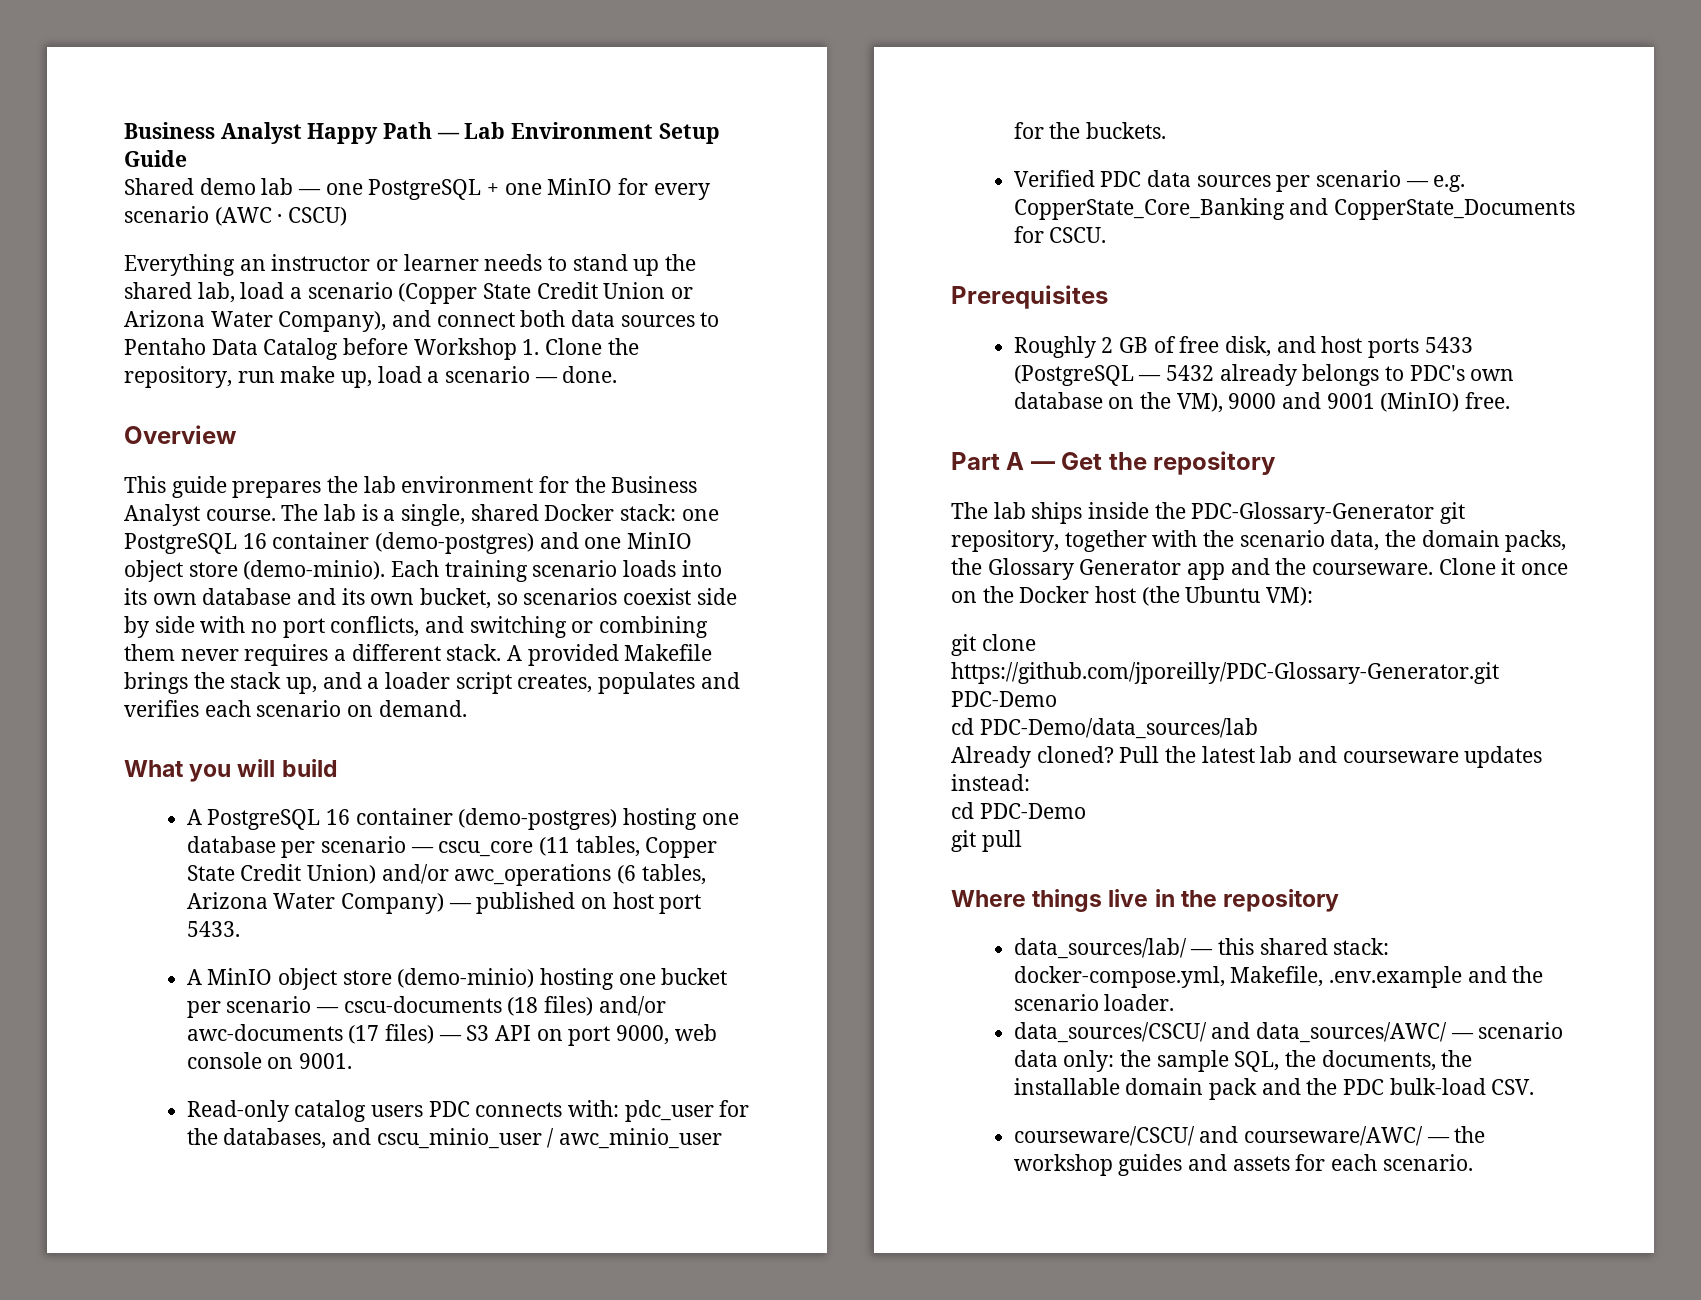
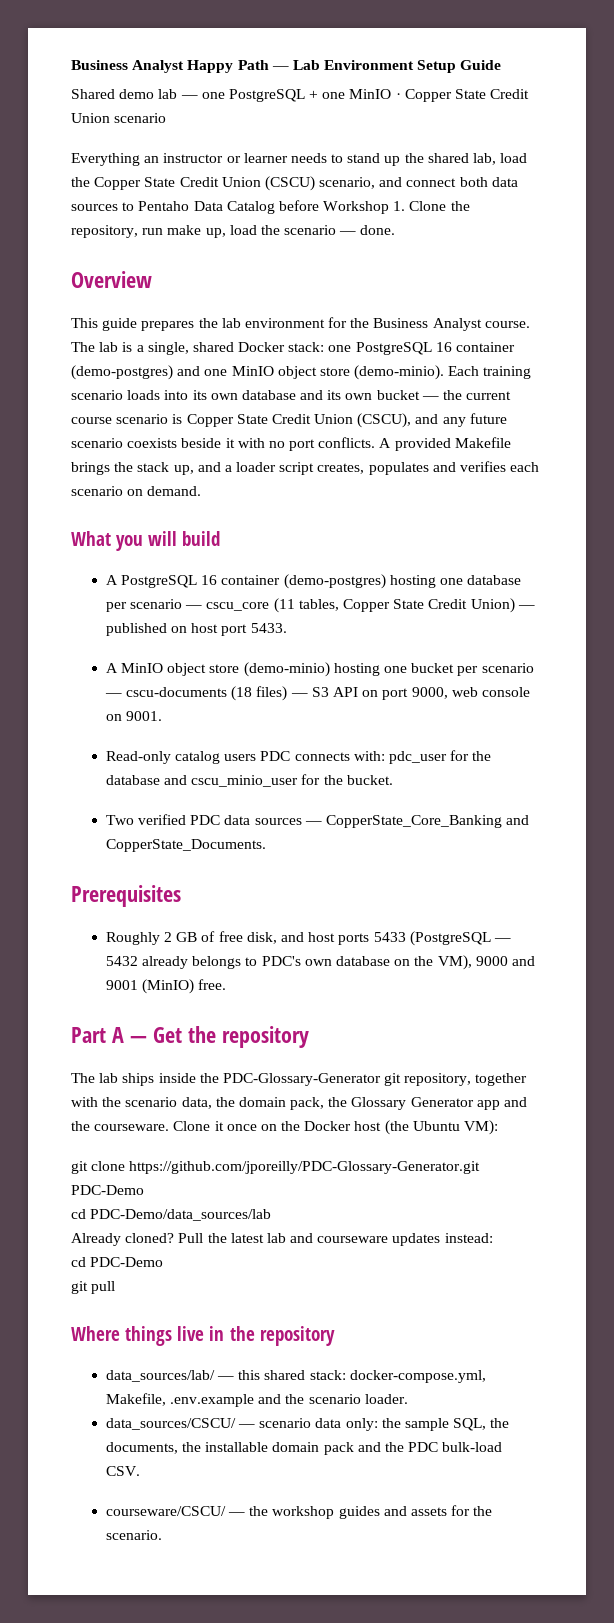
- Shared demo lab — one PostgreSQL + one MinIO for every scenario (AWC · CSCU)
+ Shared demo lab — one PostgreSQL + one MinIO · Copper State Credit Union scenario
- Everything an instructor or learner needs to stand up the shared lab, load a scenario (Copper State Credit Union or Arizona Water Company), and connect both data sources to Pentaho Data Catalog before Workshop 1. Clone the repository, run make up, load a scenario — done.
+ Everything an instructor or learner needs to stand up the shared lab, load the Copper State Credit Union (CSCU) scenario, and connect both data sources to Pentaho Data Catalog before Workshop 1. Clone the repository, run make up, load the scenario — done.
- Each training scenario loads into its own database and its own bucket, so scenarios coexist side by side with no port conflicts, and switching or combining them never requires a different stack.
+ Each training scenario loads into its own database and its own bucket — the current course scenario is Copper State Credit Union (CSCU), and any future scenario coexists beside it with no port conflicts.
- A PostgreSQL 16 container (demo-postgres) hosting one database per scenario — cscu_core (11 tables, Copper State Credit Union) and/or awc_operations (6 tables, Arizona Water Company) — published on host port 5433.
+ A PostgreSQL 16 container (demo-postgres) hosting one database per scenario — cscu_core (11 tables, Copper State Credit Union) — published on host port 5433.
- A MinIO object store (demo-minio) hosting one bucket per scenario — cscu-documents (18 files) and/or awc-documents (17 files) — S3 API on port 9000, web console on 9001.
+ A MinIO object store (demo-minio) hosting one bucket per scenario — cscu-documents (18 files) — S3 API on port 9000, web console on 9001.
- Read-only catalog users PDC connects with: pdc_user for the databases, and cscu_minio_user / awc_minio_user for the buckets.
- Verified PDC data sources per scenario — e.g. CopperState_Core_Banking and CopperState_Documents for CSCU.
+ Read-only catalog users PDC connects with: pdc_user for the database and cscu_minio_user for the bucket.
+ Two verified PDC data sources — CopperState_Core_Banking and CopperState_Documents.
- The lab ships inside the PDC-Glossary-Generator git repository, together with the scenario data, the domain packs, the Glossary Generator app and the courseware.
+ The lab ships inside the PDC-Glossary-Generator git repository, together with the scenario data, the domain pack, the Glossary Generator app and the courseware.
- data_sources/CSCU/ and data_sources/AWC/ — scenario data only: the sample SQL, the documents, the installable domain pack and the PDC bulk-load CSV.
+ data_sources/CSCU/ — scenario data only: the sample SQL, the documents, the installable domain pack and the PDC bulk-load CSV.
- courseware/CSCU/ and courseware/AWC/ — the workshop guides and assets for each scenario.
+ courseware/CSCU/ — the workshop guides and assets for the scenario.

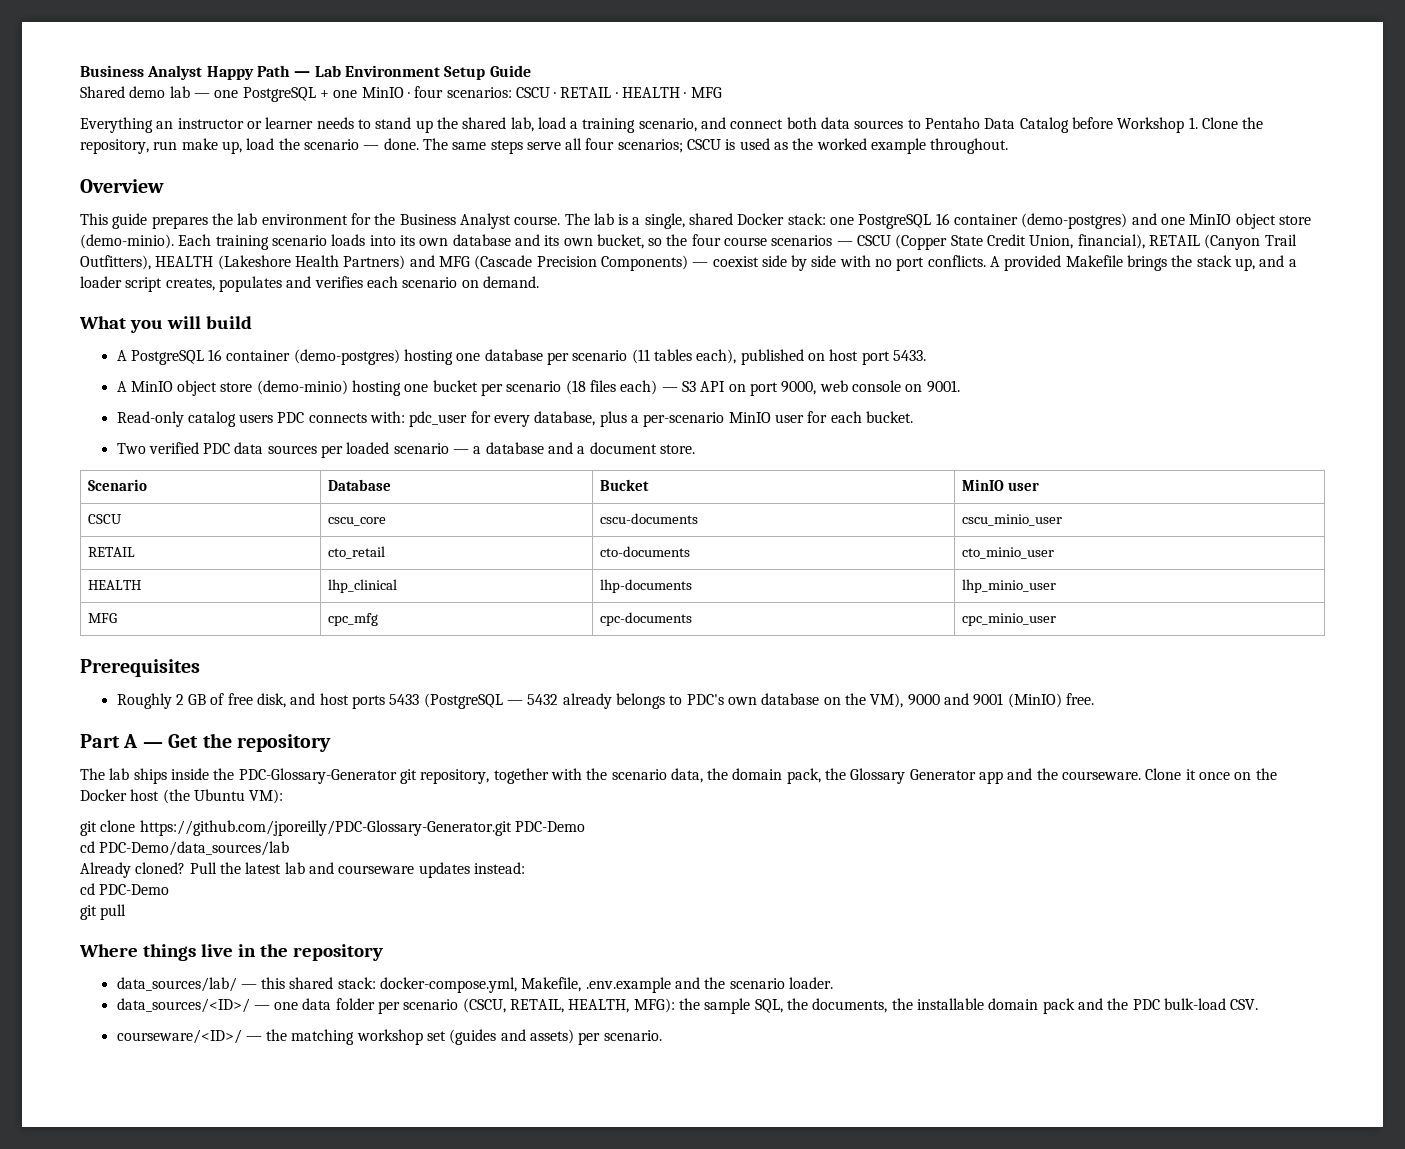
- Shared demo lab — one PostgreSQL + one MinIO · Copper State Credit Union scenario
+ Shared demo lab — one PostgreSQL + one MinIO · four scenarios: CSCU · RETAIL · HEALTH · MFG
- Everything an instructor or learner needs to stand up the shared lab, load the Copper State Credit Union (CSCU) scenario, and connect both data sources to Pentaho Data Catalog before Workshop 1. Clone the repository, run make up, load the scenario — done.
+ Everything an instructor or learner needs to stand up the shared lab, load a training scenario, and connect both data sources to Pentaho Data Catalog before Workshop 1. Clone the repository, run make up, load the scenario — done. The same steps serve all four scenarios; CSCU is used as the worked example throughout.
- Each training scenario loads into its own database and its own bucket — the current course scenario is Copper State Credit Union (CSCU), and any future scenario coexists beside it with no port conflicts.
+ Each training scenario loads into its own database and its own bucket, so the four course scenarios — CSCU (Copper State Credit Union, financial), RETAIL (Canyon Trail Outfitters), HEALTH (Lakeshore Health Partners) and MFG (Cascade Precision Components) — coexist side by side with no port conflicts.
- A PostgreSQL 16 container (demo-postgres) hosting one database per scenario — cscu_core (11 tables, Copper State Credit Union) — published on host port 5433.
+ A PostgreSQL 16 container (demo-postgres) hosting one database per scenario (11 tables each), published on host port 5433.
- A MinIO object store (demo-minio) hosting one bucket per scenario — cscu-documents (18 files) — S3 API on port 9000, web console on 9001.
+ A MinIO object store (demo-minio) hosting one bucket per scenario (18 files each) — S3 API on port 9000, web console on 9001.
- Read-only catalog users PDC connects with: pdc_user for the database and cscu_minio_user for the bucket.
+ Read-only catalog users PDC connects with: pdc_user for every database, plus a per-scenario MinIO user for each bucket.
- Two verified PDC data sources — CopperState_Core_Banking and CopperState_Documents.
+ Two verified PDC data sources per loaded scenario — a database and a document store.
+ Scenario | Database | Bucket | MinIO user
+ CSCU | cscu_core | cscu-documents | cscu_minio_user
+ RETAIL | cto_retail | cto-documents | cto_minio_user
+ HEALTH | lhp_clinical | lhp-documents | lhp_minio_user
+ MFG | cpc_mfg | cpc-documents | cpc_minio_user
- data_sources/CSCU/ — scenario data only: the sample SQL, the documents, the installable domain pack and the PDC bulk-load CSV.
+ data_sources/<ID>/ — one data folder per scenario (CSCU, RETAIL, HEALTH, MFG): the sample SQL, the documents, the installable domain pack and the PDC bulk-load CSV.
- courseware/CSCU/ — the workshop guides and assets for the scenario.
+ courseware/<ID>/ — the matching workshop set (guides and assets) per scenario.

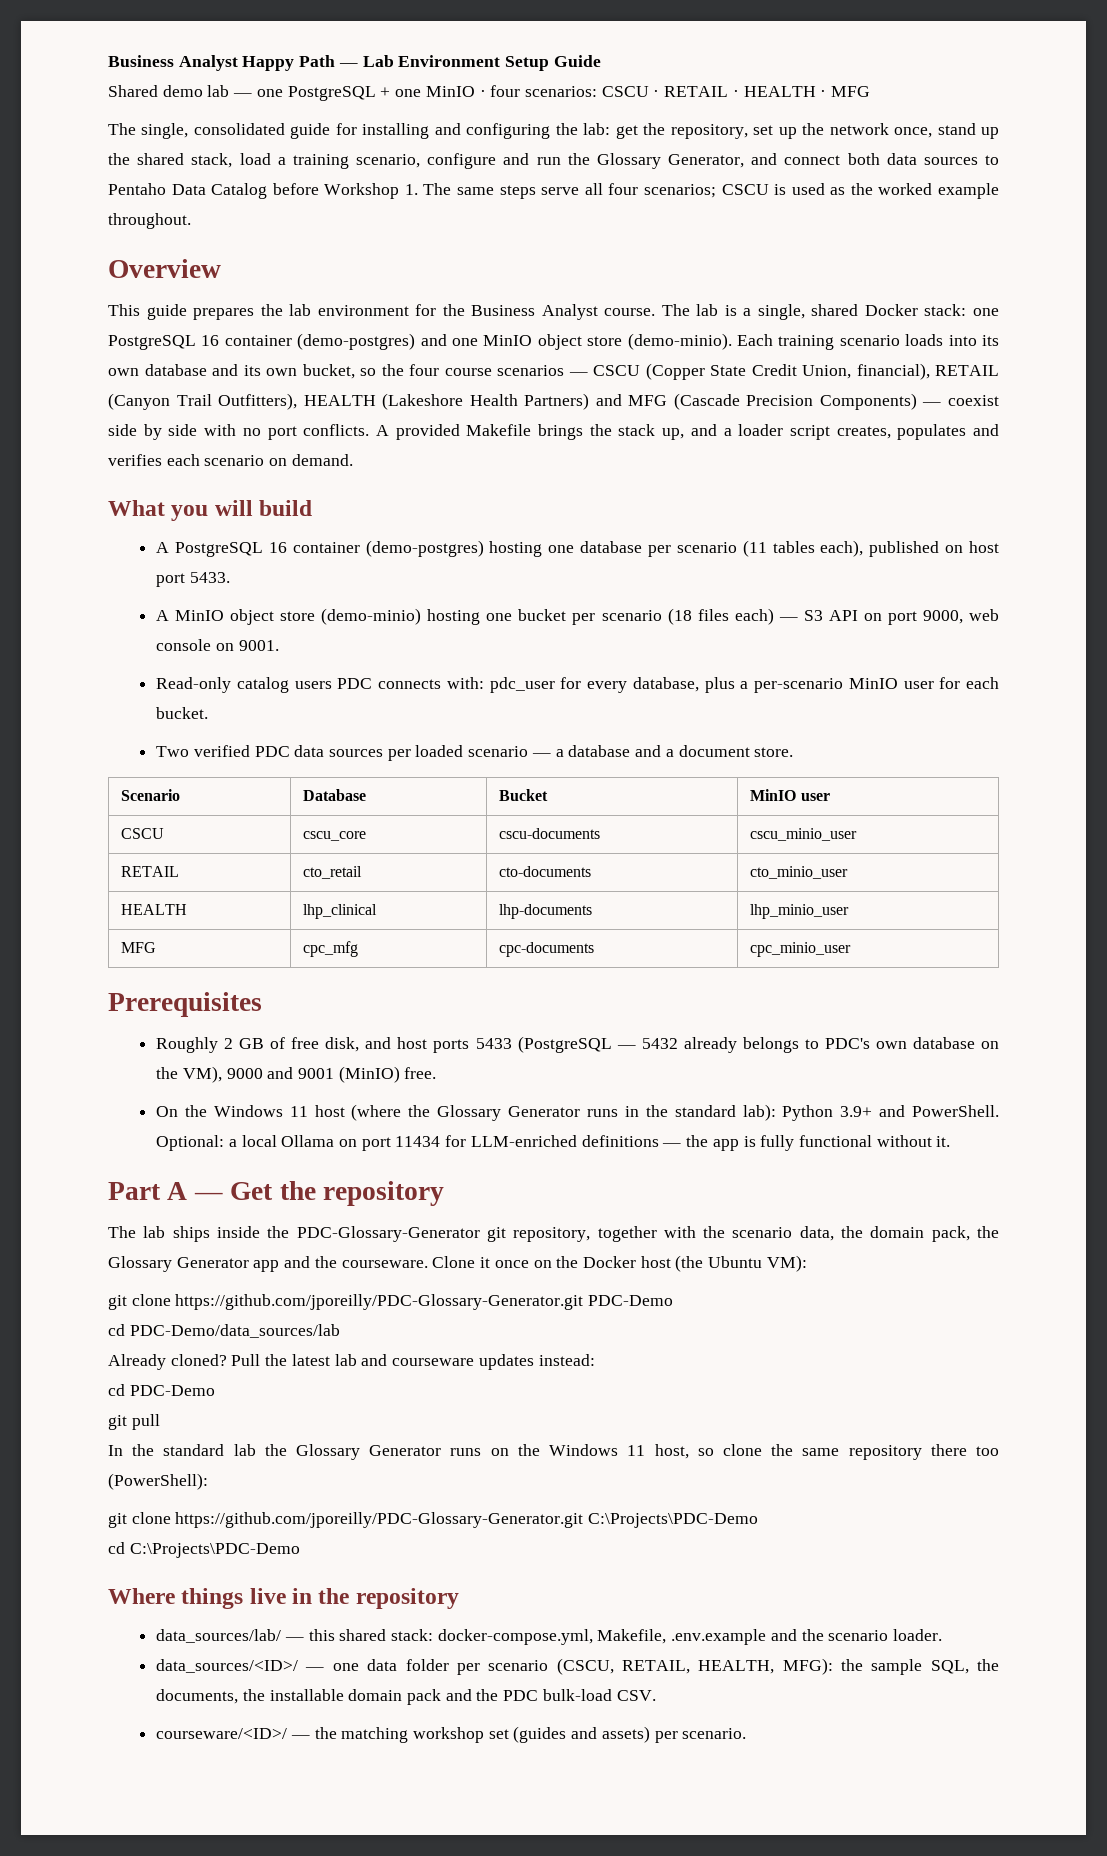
- Everything an instructor or learner needs to stand up the shared lab, load a training scenario, and connect both data sources to Pentaho Data Catalog before Workshop 1. Clone the repository, run make up, load the scenario — done. The same steps serve all four scenarios; CSCU is used as the worked example throughout.
+ The single, consolidated guide for installing and configuring the lab: get the repository, set up the network once, stand up the shared stack, load a training scenario, configure and run the Glossary Generator, and connect both data sources to Pentaho Data Catalog before Workshop 1. The same steps serve all four scenarios; CSCU is used as the worked example throughout.
+ On the Windows 11 host (where the Glossary Generator runs in the standard lab): Python 3.9+ and PowerShell. Optional: a local Ollama on port 11434 for LLM-enriched definitions — the app is fully functional without it.
+ In the standard lab the Glossary Generator runs on the Windows 11 host, so clone the same repository there too (PowerShell):
+ git clone https://github.com/jporeilly/PDC-Glossary-Generator.git C:\Projects\PDC-Demo
+ cd C:\Projects\PDC-Demo

